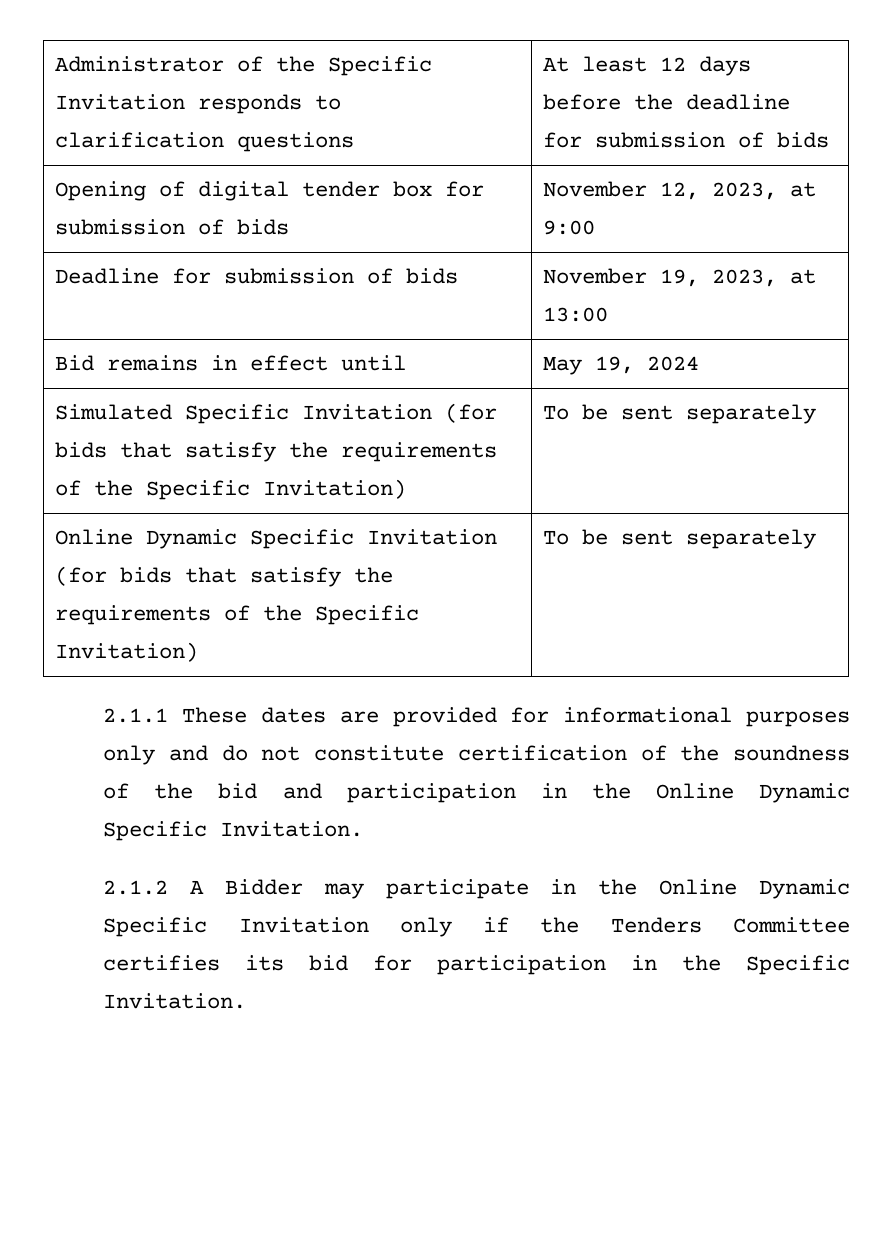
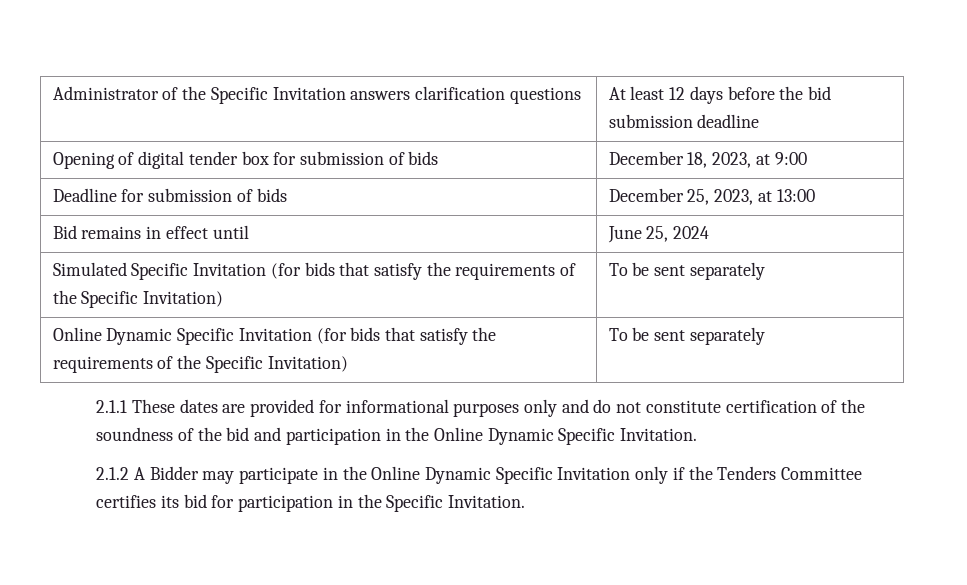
- Administrator of the Specific Invitation responds to clarification questions | At least 12 days before the deadline for submission of bids
+ Administrator of the Specific Invitation answers clarification questions | At least 12 days before the bid submission deadline
- Opening of digital tender box for submission of bids | November 12, 2023, at 9:00
+ Opening of digital tender box for submission of bids | December 18, 2023, at 9:00
- Deadline for submission of bids | November 19, 2023, at 13:00
+ Deadline for submission of bids | December 25, 2023, at 13:00
- Bid remains in effect until | May 19, 2024
+ Bid remains in effect until | June 25, 2024

